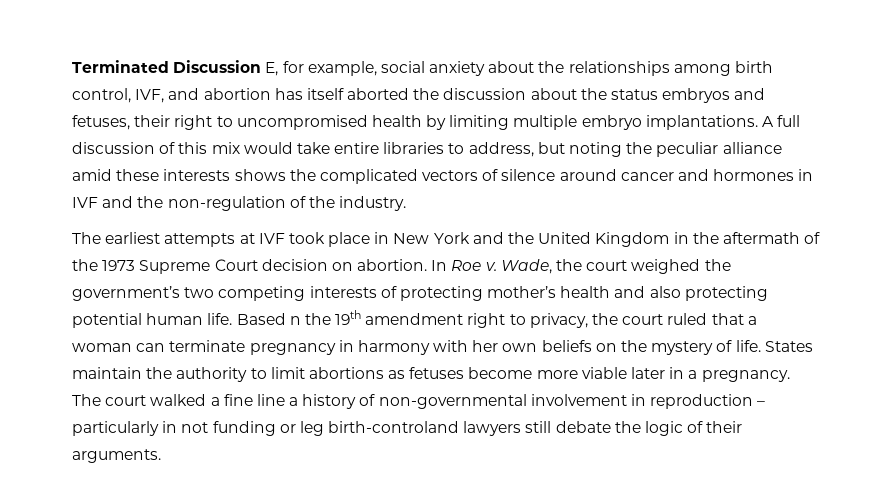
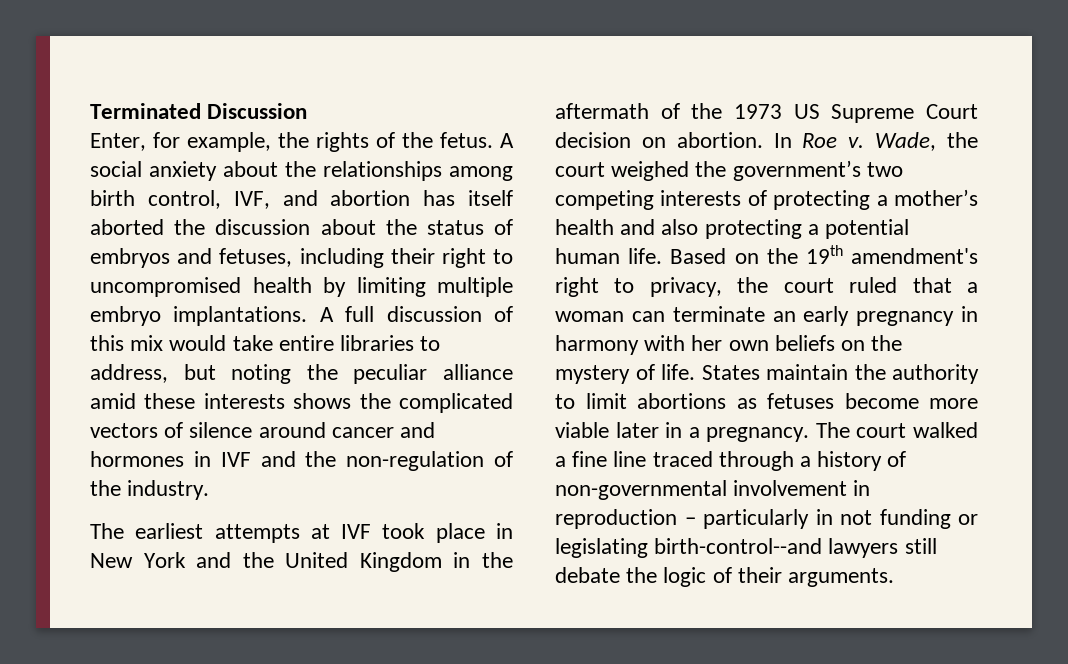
- Terminated Discussion E, for example, social anxiety about the relationships among birth control, IVF, and abortion has itself aborted the discussion about the status embryos and fetuses, their right to uncompromised health by limiting multiple embryo implantations.
+ Terminated Discussion
+ Enter, for example, the rights of the fetus. A social anxiety about the relationships among birth control, IVF, and abortion has itself aborted the discussion about the status of embryos and fetuses, including their right to uncompromised health by limiting multiple embryo implantations.
- The earliest attempts at IVF took place in New York and the United Kingdom in the aftermath of the 1973 Supreme Court decision on abortion.
+ The earliest attempts at IVF took place in New York and the United Kingdom in the aftermath of the 1973 US Supreme Court decision on abortion.
- Wade, the court weighed the government’s two competing interests of protecting mother’s health and also protecting potential human life.
+ Wade, the court weighed the government’s two competing interests of protecting a mother’s health and also protecting a potential human life.
- Based n the 19th amendment right to privacy, the court ruled that a woman can terminate pregnancy in harmony with her own beliefs on the mystery of life.
+ Based on the 19th amendment's right to privacy, the court ruled that a woman can terminate an early pregnancy in harmony with her own beliefs on the mystery of life.
- The court walked a fine line a history of non-governmental involvement in reproduction – particularly in not funding or leg birth-controland lawyers still debate the logic of their arguments.
+ The court walked a fine line traced through a history of non-governmental involvement in reproduction – particularly in not funding or legislating birth-control--and lawyers still debate the logic of their arguments.

